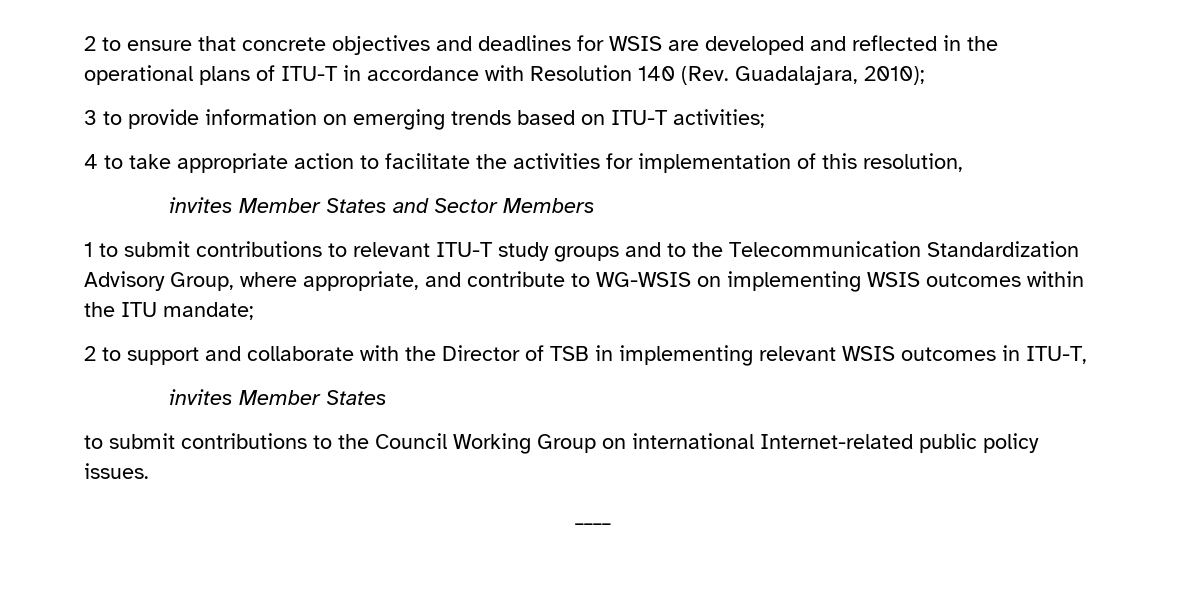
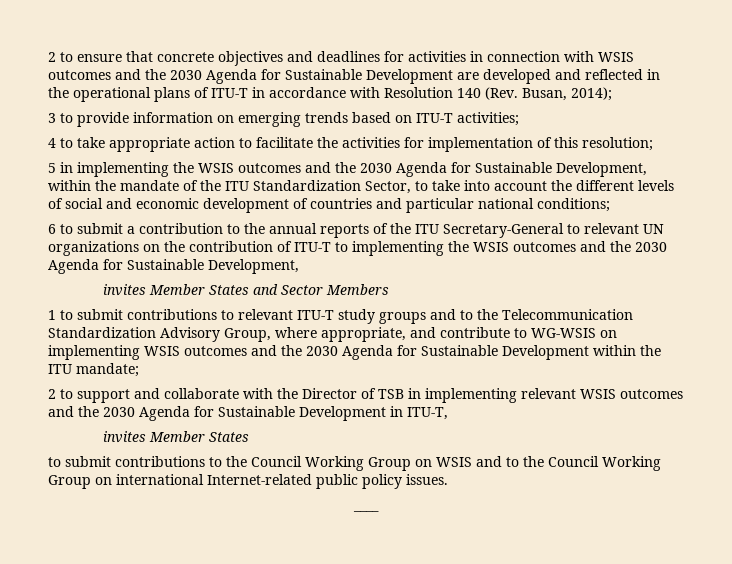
- 2 to ensure that concrete objectives and deadlines for WSIS are developed and reflected in the operational plans of ITU-T in accordance with Resolution 140 (Rev. Guadalajara, 2010);
+ 2 to ensure that concrete objectives and deadlines for activities in connection with WSIS outcomes and the 2030 Agenda for Sustainable Development are developed and reflected in the operational plans of ITU-T in accordance with Resolution 140 (Rev. Busan, 2014);
- 4 to take appropriate action to facilitate the activities for implementation of this resolution,
+ 4 to take appropriate action to facilitate the activities for implementation of this resolution;
+ 5 in implementing the WSIS outcomes and the 2030 Agenda for Sustainable Development, within the mandate of the ITU Standardization Sector, to take into account the different levels of social and economic development of countries and particular national conditions;
+ 6 to submit a contribution to the annual reports of the ITU Secretary-General to relevant UN organizations on the contribution of ITU-T to implementing the WSIS outcomes and the 2030 Agenda for Sustainable Development,
- 1 to submit contributions to relevant ITU-T study groups and to the Telecommunication Standardization Advisory Group, where appropriate, and contribute to WG-WSIS on implementing WSIS outcomes within the ITU mandate;
+ 1 to submit contributions to relevant ITU-T study groups and to the Telecommunication Standardization Advisory Group, where appropriate, and contribute to WG-WSIS on implementing WSIS outcomes and the 2030 Agenda for Sustainable Development within the ITU mandate;
- 2 to support and collaborate with the Director of TSB in implementing relevant WSIS outcomes in ITU-T,
+ 2 to support and collaborate with the Director of TSB in implementing relevant WSIS outcomes and the 2030 Agenda for Sustainable Development in ITU-T,
- to submit contributions to the Council Working Group on international Internet-related public policy issues.
+ to submit contributions to the Council Working Group on WSIS and to the Council Working Group on international Internet-related public policy issues.

